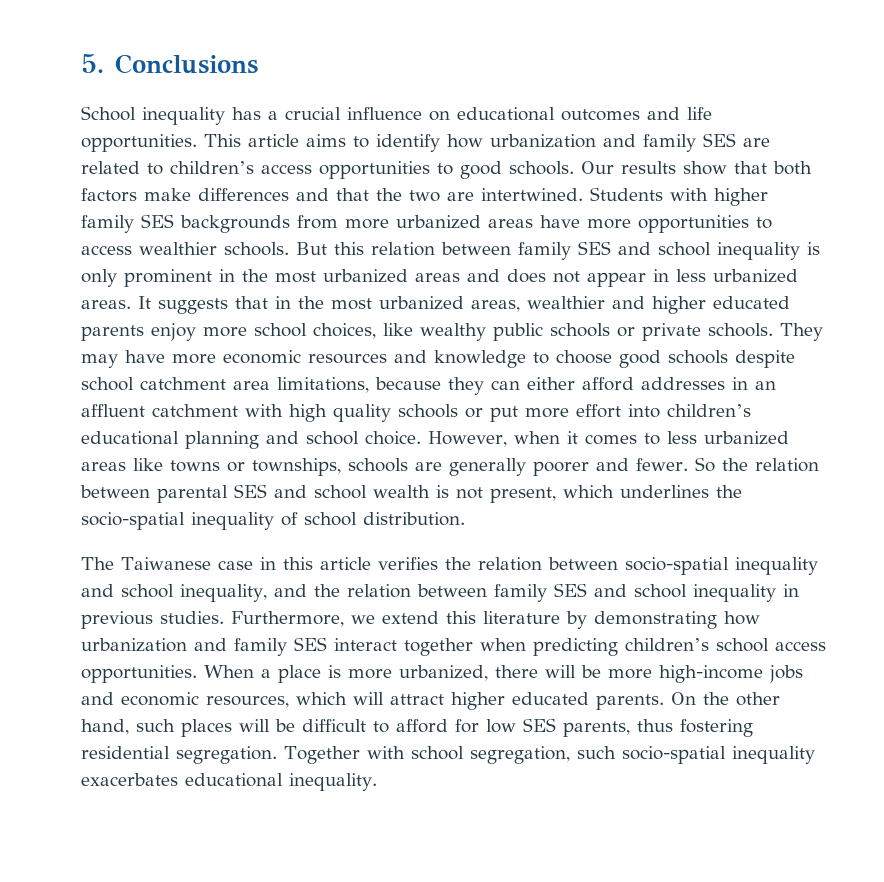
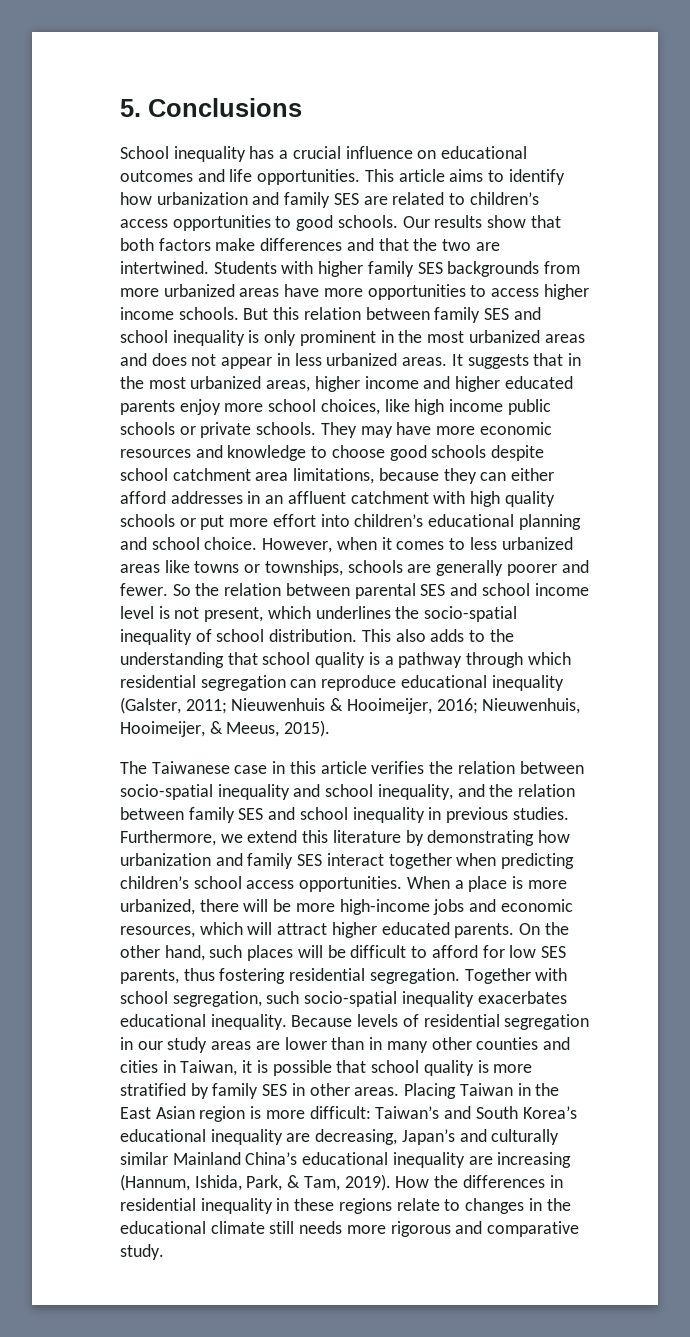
- Students with higher family SES backgrounds from more urbanized areas have more opportunities to access wealthier schools.
+ Students with higher family SES backgrounds from more urbanized areas have more opportunities to access higher income schools.
- It suggests that in the most urbanized areas, wealthier and higher educated parents enjoy more school choices, like wealthy public schools or private schools.
+ It suggests that in the most urbanized areas, higher income and higher educated parents enjoy more school choices, like high income public schools or private schools.
- So the relation between parental SES and school wealth is not present, which underlines the socio-spatial inequality of school distribution.
+ So the relation between parental SES and school income level is not present, which underlines the socio-spatial inequality of school distribution. This also adds to the understanding that school quality is a pathway through which residential segregation can reproduce educational inequality (Galster, 2011; Nieuwenhuis & Hooimeijer, 2016; Nieuwenhuis, Hooimeijer, & Meeus, 2015).
+ Because levels of residential segregation in our study areas are lower than in many other counties and cities in Taiwan, it is possible that school quality is more stratified by family SES in other areas. Placing Taiwan in the East Asian region is more difficult: Taiwan’s and South Korea’s educational inequality are decreasing, Japan’s and culturally similar Mainland China’s educational inequality are increasing (Hannum, Ishida, Park, & Tam, 2019). How the differences in residential inequality in these regions relate to changes in the educational climate still needs more rigorous and comparative study.

